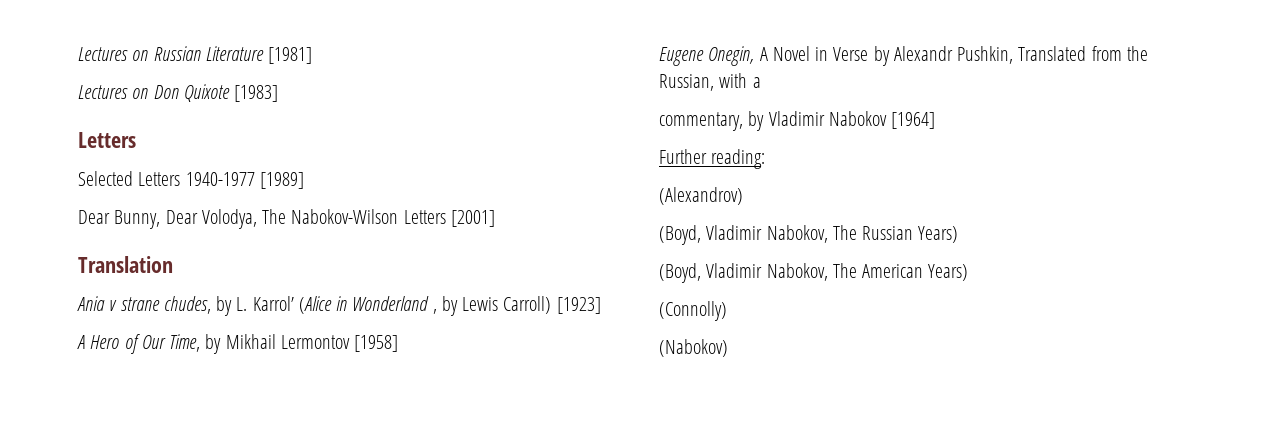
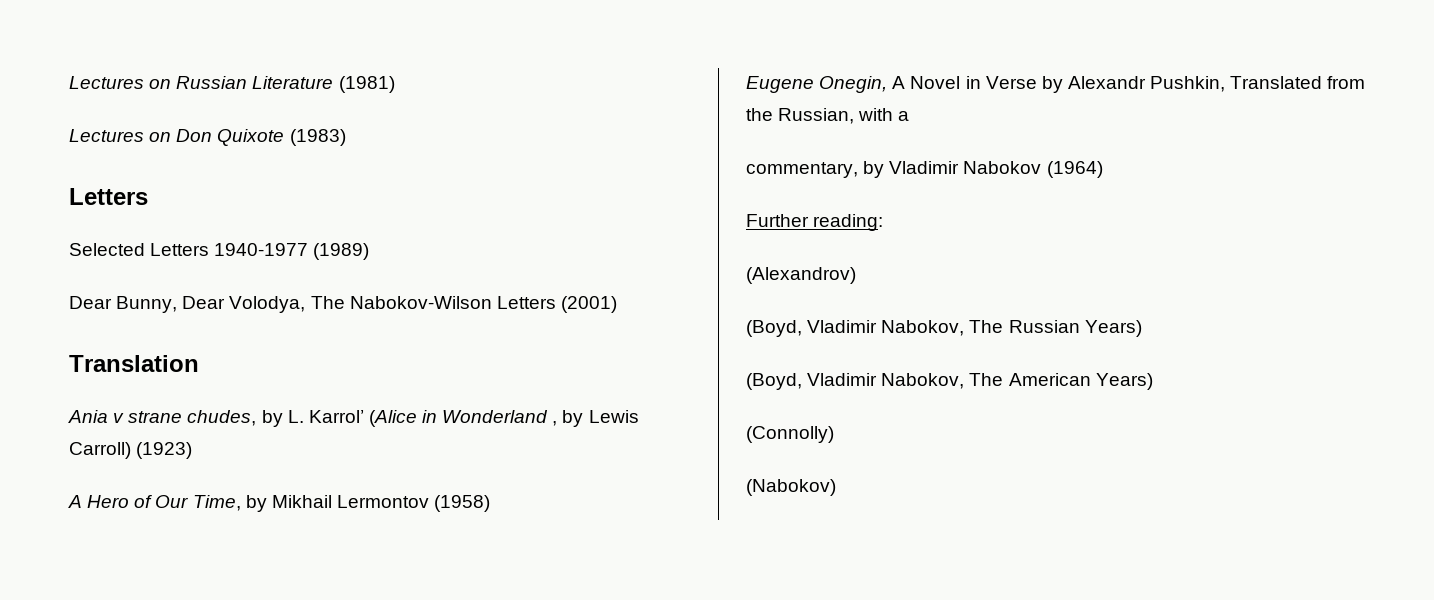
- Lectures on Russian Literature [1981]
+ Lectures on Russian Literature (1981)
- Lectures on Don Quixote [1983]
+ Lectures on Don Quixote (1983)
- Selected Letters 1940-1977 [1989]
+ Selected Letters 1940-1977 (1989)
- Dear Bunny, Dear Volodya, The Nabokov-Wilson Letters [2001]
+ Dear Bunny, Dear Volodya, The Nabokov-Wilson Letters (2001)
- Ania v strane chudes, by L. Karrol’ (Alice in Wonderland , by Lewis Carroll) [1923]
+ Ania v strane chudes, by L. Karrol’ (Alice in Wonderland , by Lewis Carroll) (1923)
- A Hero of Our Time, by Mikhail Lermontov [1958]
+ A Hero of Our Time, by Mikhail Lermontov (1958)
- commentary, by Vladimir Nabokov [1964]
+ commentary, by Vladimir Nabokov (1964)

